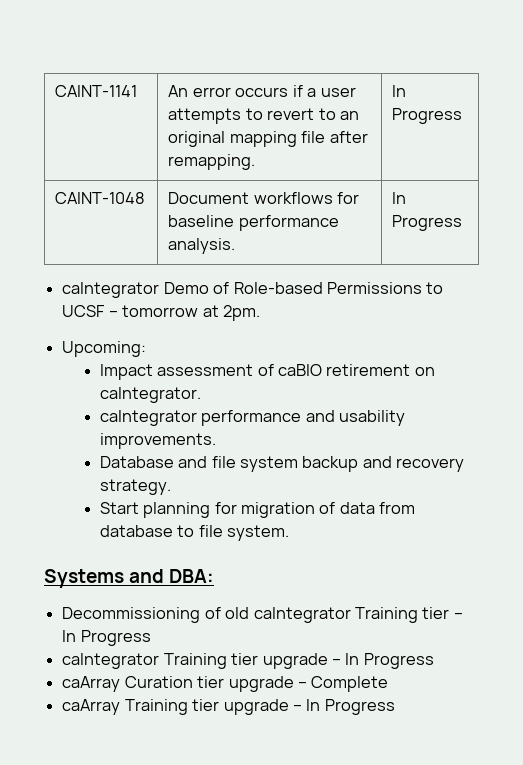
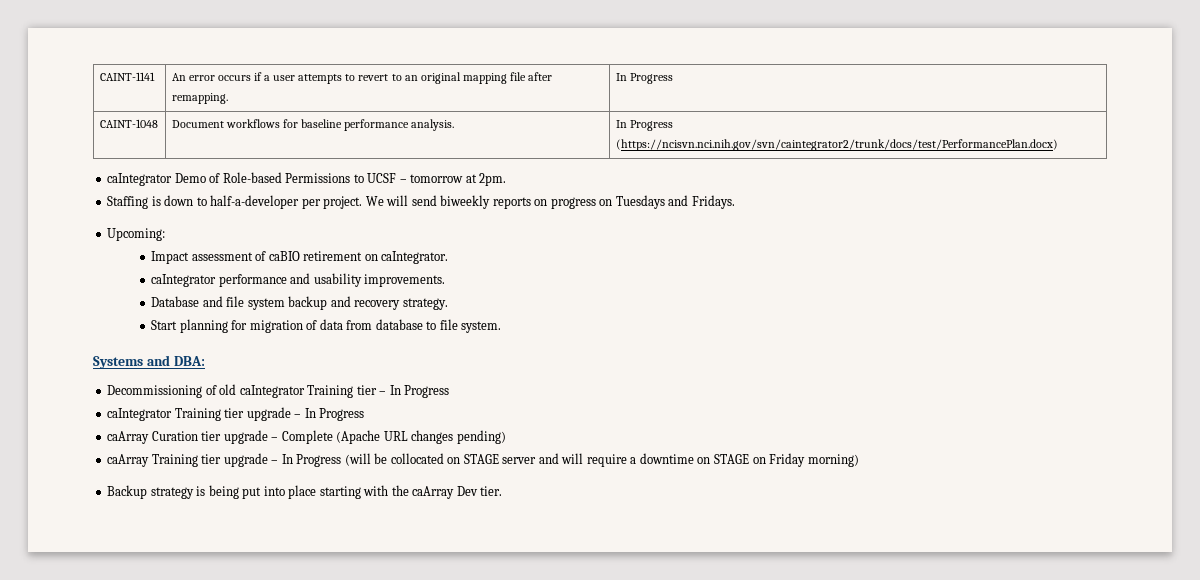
- CAINT-1048 | Document workflows for baseline performance analysis. | In Progress
+ CAINT-1048 | Document workflows for baseline performance analysis. | In Progress (https://ncisvn.nci.nih.gov/svn/caintegrator2/trunk/docs/test/PerformancePlan.docx)
+ Staffing is down to half-a-developer per project. We will send biweekly reports on progress on Tuesdays and Fridays.
- caArray Curation tier upgrade – Complete
+ caArray Curation tier upgrade – Complete (Apache URL changes pending)
- caArray Training tier upgrade – In Progress
+ caArray Training tier upgrade – In Progress (will be collocated on STAGE server and will require a downtime on STAGE on Friday morning)
+ Backup strategy is being put into place starting with the caArray Dev tier.

